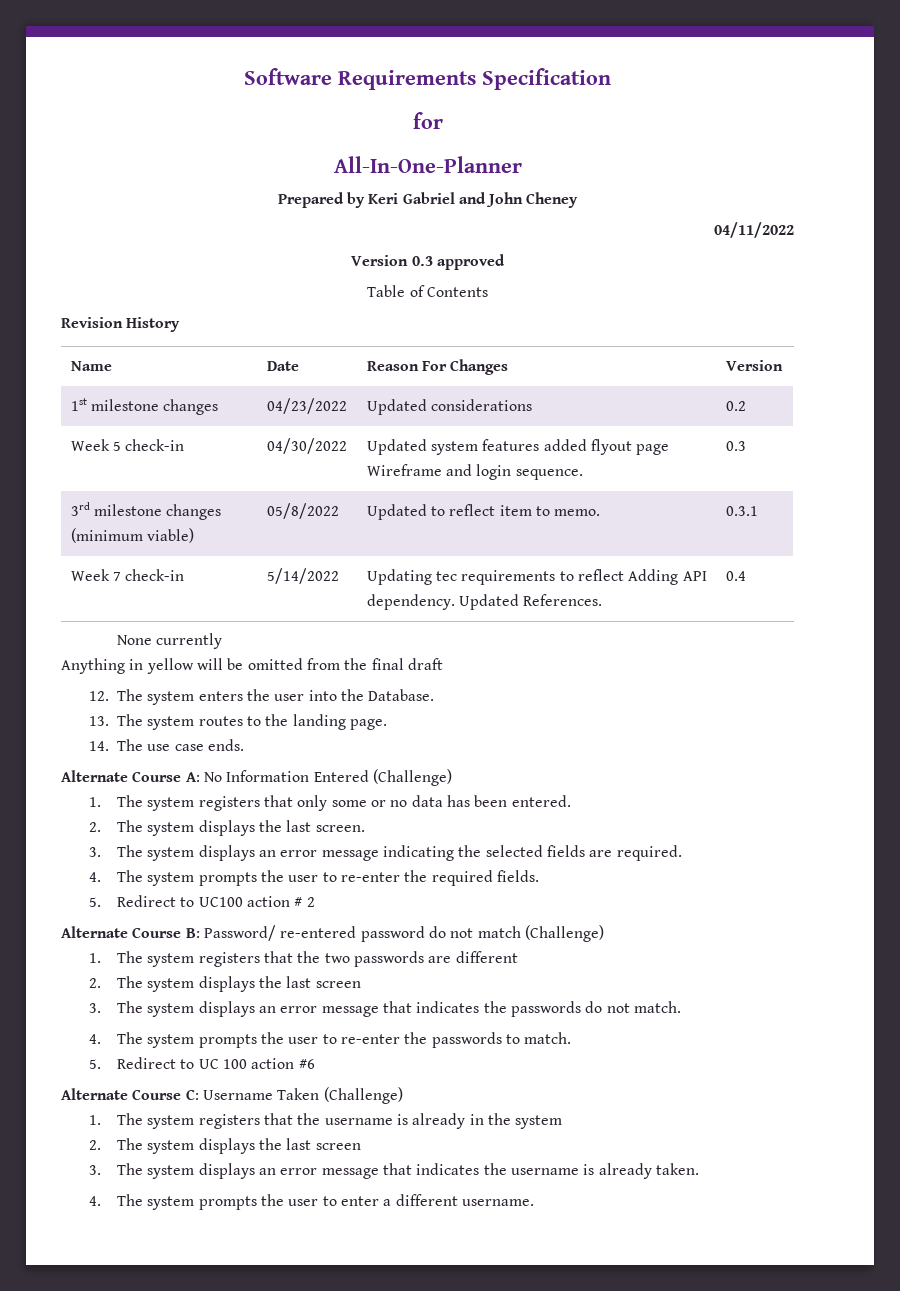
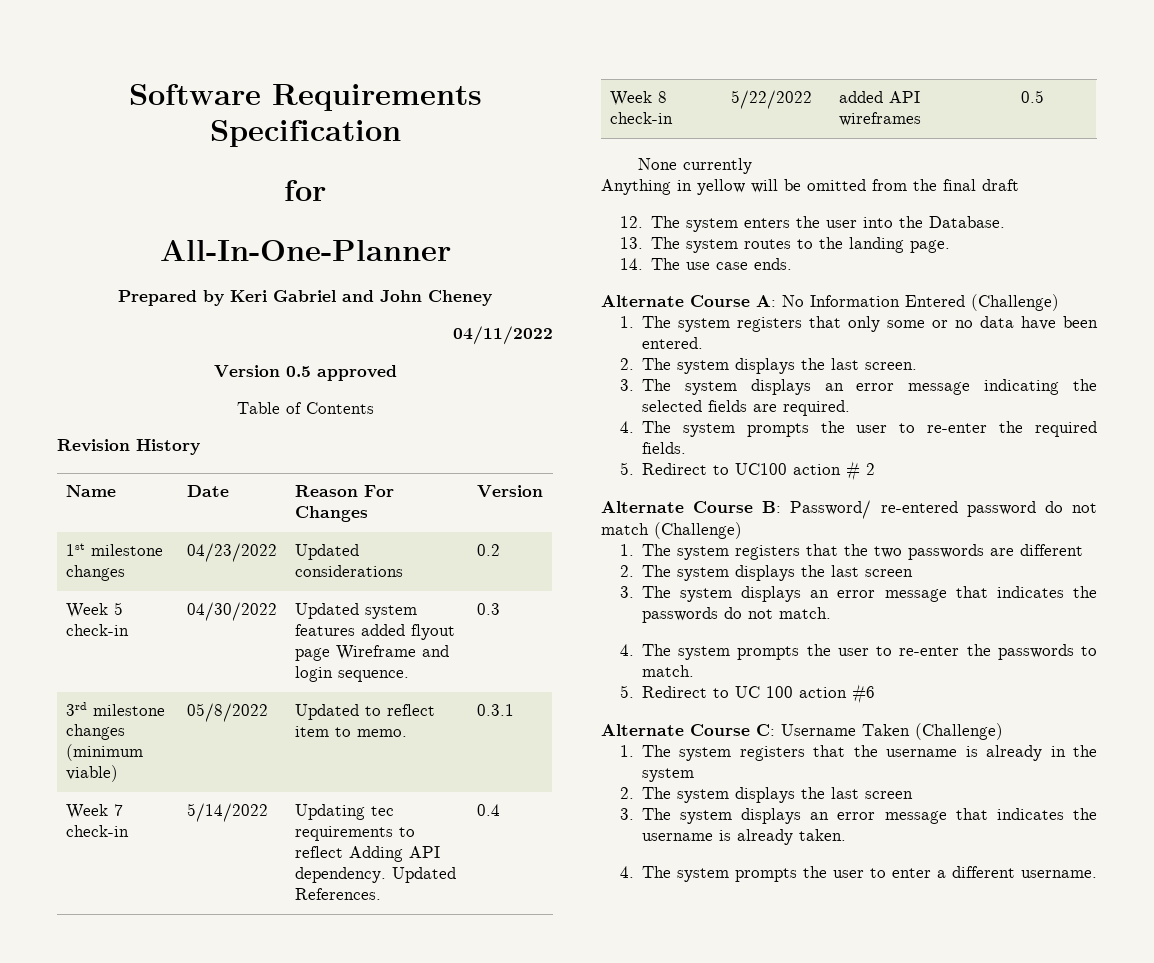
- Version 0.3 approved
+ Version 0.5 approved
+ Week 8 check-in | 5/22/2022 | added API wireframes | 0.5
- 1. The system registers that only some or no data has been entered.
+ 1. The system registers that only some or no data have been entered.

